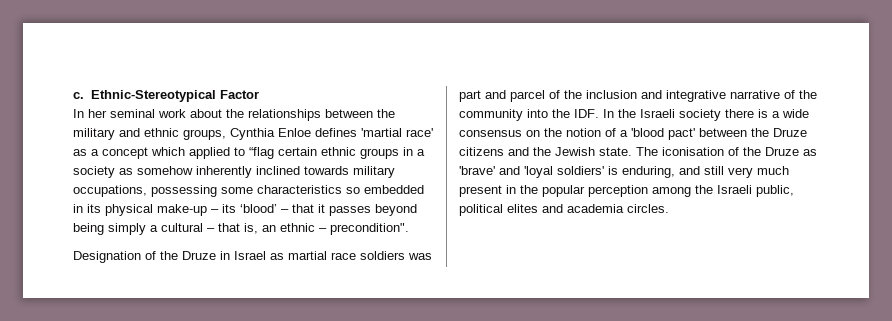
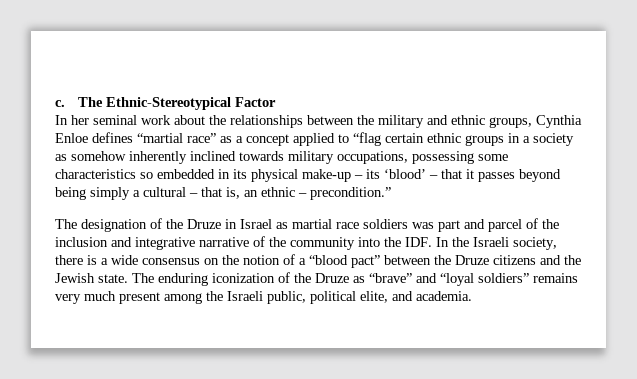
- Ethnic-Stereotypical Factor
+ The Ethnic-Stereotypical Factor
- In her seminal work about the relationships between the military and ethnic groups, Cynthia Enloe defines 'martial race' as a concept which applied to “flag certain ethnic groups in a society as somehow inherently inclined towards military occupations, possessing some characteristics so embedded in its physical make-up – its ‘blood’ – that it passes beyond being simply a cultural – that is, an ethnic – precondition".
- Designation of the Druze in Israel as martial race soldiers was part and parcel of the inclusion and integrative narrative of the community into the IDF. In the Israeli society there is a wide consensus on the notion of a 'blood pact' between the Druze citizens and the Jewish state.
+ In her seminal work about the relationships between the military and ethnic groups, Cynthia Enloe defines “martial race” as a concept applied to “flag certain ethnic groups in a society as somehow inherently inclined towards military occupations, possessing some characteristics so embedded in its physical make-up – its ‘blood’ – that it passes beyond being simply a cultural – that is, an ethnic – precondition.”
+ The designation of the Druze in Israel as martial race soldiers was part and parcel of the inclusion and integrative narrative of the community into the IDF. In the Israeli society, there is a wide consensus on the notion of a “blood pact” between the Druze citizens and the Jewish state.
- The iconisation of the Druze as 'brave' and 'loyal soldiers' is enduring, and still very much present in the popular perception among the Israeli public, political elites and academia circles.
+ The enduring iconization of the Druze as “brave” and “loyal soldiers” remains very much present among the Israeli public, political elite, and academia.

